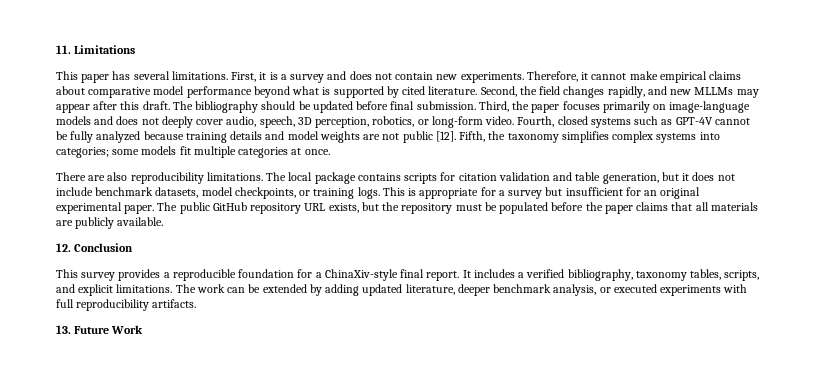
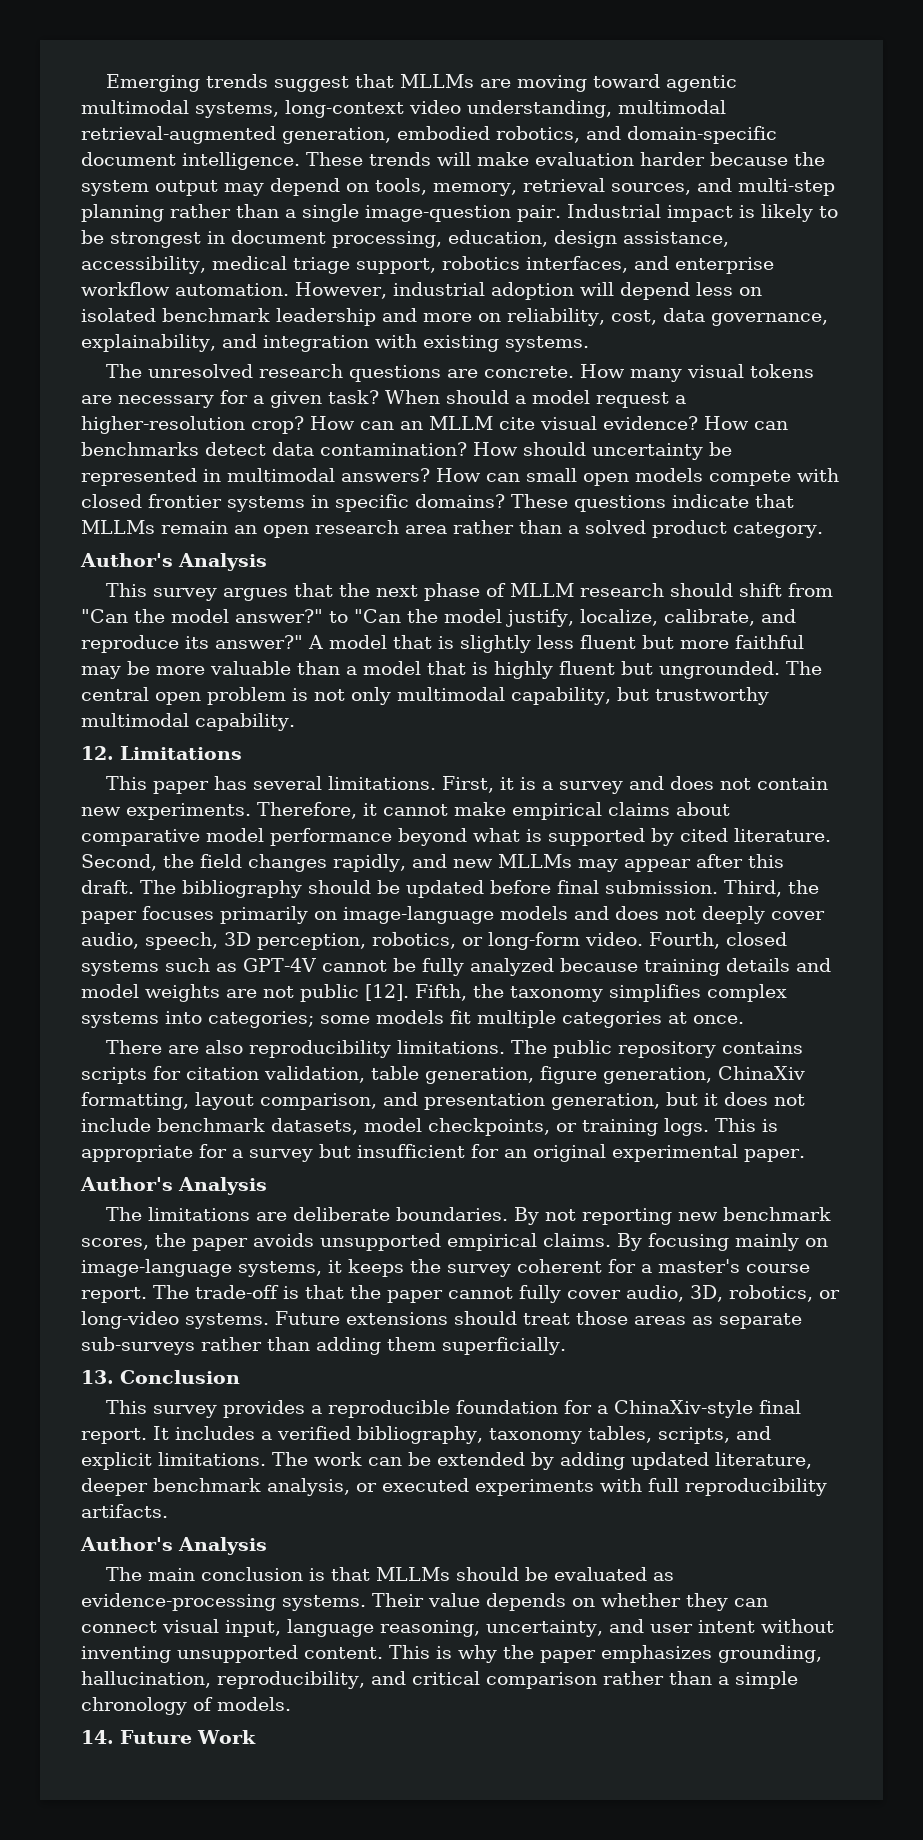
- 11. Limitations
+ Emerging trends suggest that MLLMs are moving toward agentic multimodal systems, long-context video understanding, multimodal retrieval-augmented generation, embodied robotics, and domain-specific document intelligence. These trends will make evaluation harder because the system output may depend on tools, memory, retrieval sources, and multi-step planning rather than a single image-question pair. Industrial impact is likely to be strongest in document processing, education, design assistance, accessibility, medical triage support, robotics interfaces, and enterprise workflow automation. However, industrial adoption will depend less on isolated benchmark leadership and more on reliability, cost, data governance, explainability, and integration with existing systems.
+ The unresolved research questions are concrete. How many visual tokens are necessary for a given task? When should a model request a higher-resolution crop? How can an MLLM cite visual evidence? How can benchmarks detect data contamination? How should uncertainty be represented in multimodal answers? How can small open models compete with closed frontier systems in specific domains? These questions indicate that MLLMs remain an open research area rather than a solved product category.
+ Author's Analysis
+ This survey argues that the next phase of MLLM research should shift from "Can the model answer?" to "Can the model justify, localize, calibrate, and reproduce its answer?" A model that is slightly less fluent but more faithful may be more valuable than a model that is highly fluent but ungrounded. The central open problem is not only multimodal capability, but trustworthy multimodal capability.
+ 12. Limitations
- The local package contains scripts for citation validation and table generation, but it does not include benchmark datasets, model checkpoints, or training logs.
+ The public repository contains scripts for citation validation, table generation, figure generation, ChinaXiv formatting, layout comparison, and presentation generation, but it does not include benchmark datasets, model checkpoints, or training logs.
- This is appropriate for a survey but insufficient for an original experimental paper. The public GitHub repository URL exists, but the repository must be populated before the paper claims that all materials are publicly available.
- 12. Conclusion
+ This is appropriate for a survey but insufficient for an original experimental paper.
+ Author's Analysis
+ The limitations are deliberate boundaries. By not reporting new benchmark scores, the paper avoids unsupported empirical claims. By focusing mainly on image-language systems, it keeps the survey coherent for a master's course report. The trade-off is that the paper cannot fully cover audio, 3D, robotics, or long-video systems. Future extensions should treat those areas as separate sub-surveys rather than adding them superficially.
+ 13. Conclusion
  The work can be extended by adding updated literature, deeper benchmark analysis, or executed experiments with full reproducibility artifacts.
- 13. Future Work
+ Author's Analysis
+ The main conclusion is that MLLMs should be evaluated as evidence-processing systems. Their value depends on whether they can connect visual input, language reasoning, uncertainty, and user intent without inventing unsupported content. This is why the paper emphasizes grounding, hallucination, reproducibility, and critical comparison rather than a simple chronology of models.
+ 14. Future Work

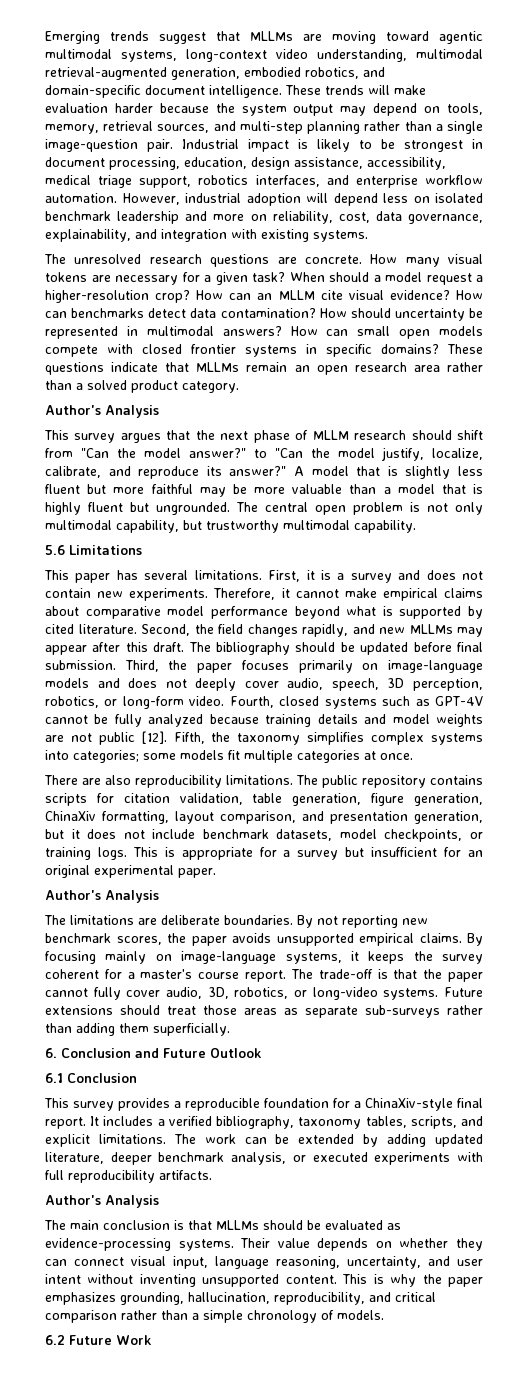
- 12. Limitations
+ 5.6 Limitations
- 13. Conclusion
+ 6. Conclusion and Future Outlook
+ 6.1 Conclusion
- 14. Future Work
+ 6.2 Future Work

